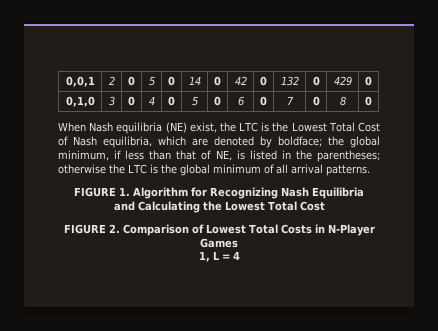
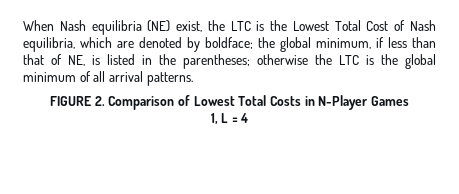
- 0,0,1 | 2 | 0 | 5 | 0 | 14 | 0 | 42 | 0 | 132 | 0 | 429 | 0
- 0,1,0 | 3 | 0 | 4 | 0 | 5 | 0 | 6 | 0 | 7 | 0 | 8 | 0
- FIGURE 1. Algorithm for Recognizing Nash Equilibria
- and Calculating the Lowest Total Cost

